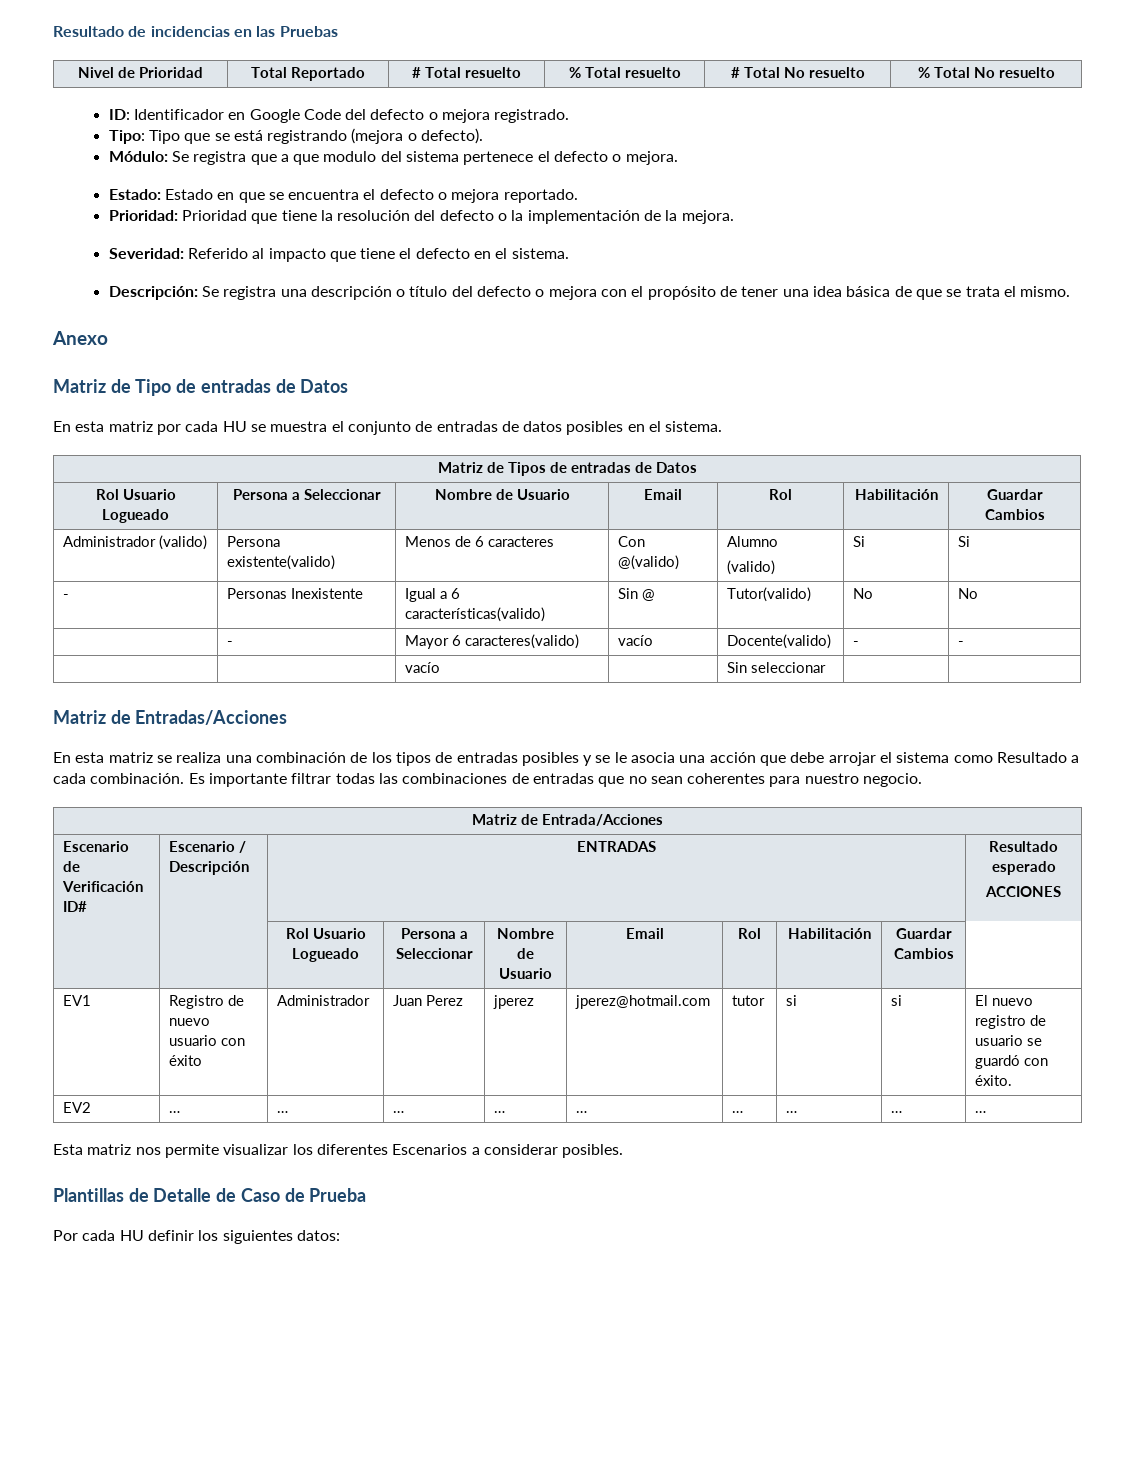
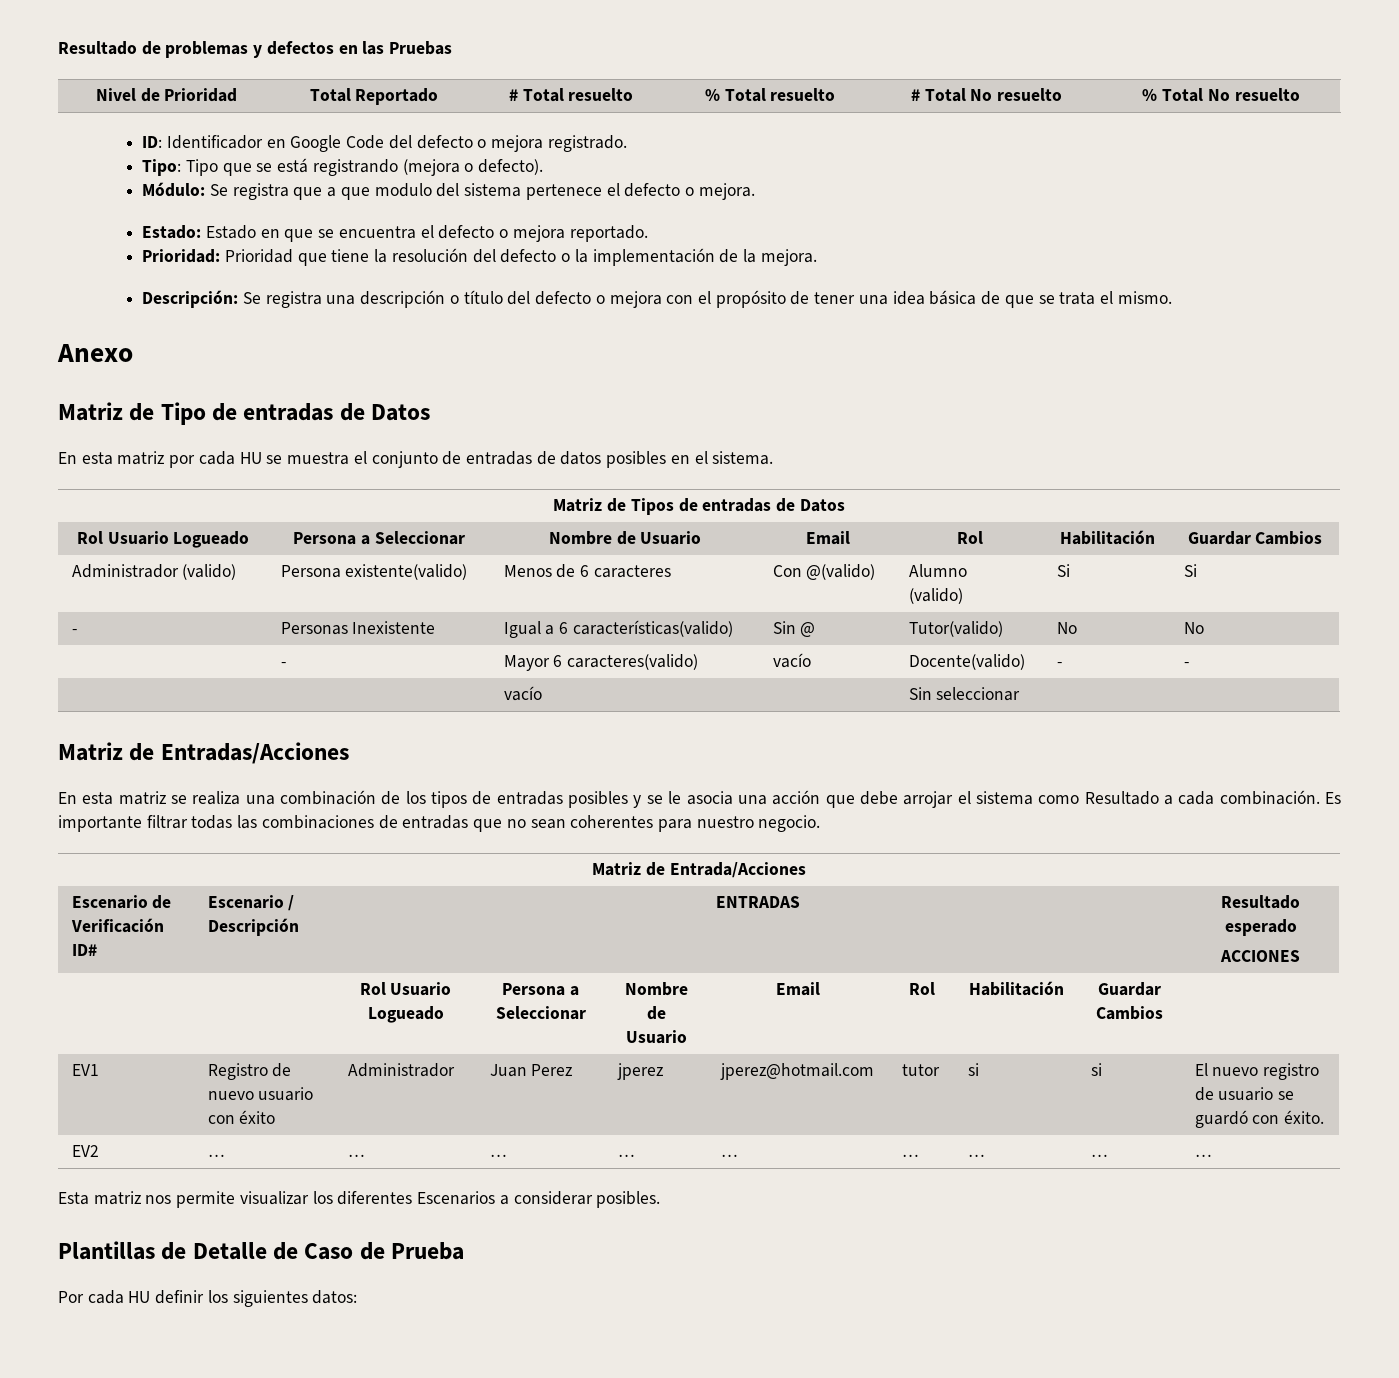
- Resultado de incidencias en las Pruebas
+ Resultado de problemas y defectos en las Pruebas
- Severidad: Referido al impacto que tiene el defecto en el sistema.

